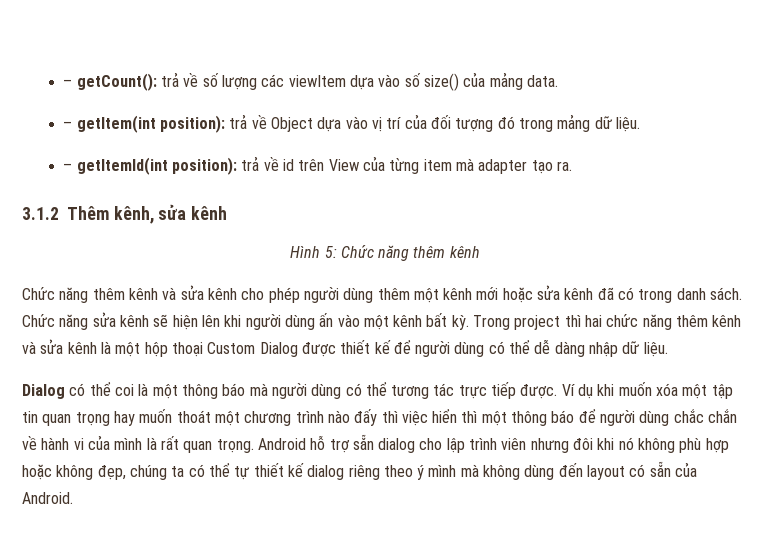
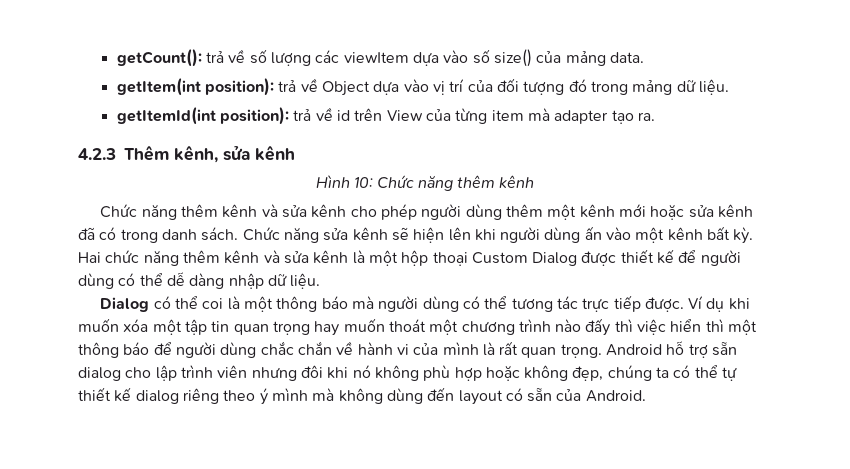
- – getCount(): trả về số lượng các viewItem dựa vào số size() của mảng data.
+ getCount(): trả về số lượng các viewItem dựa vào số size() của mảng data.
- – getItem(int position): trả về Object dựa vào vị trí của đối tượng đó trong mảng dữ liệu.
+ getItem(int position): trả về Object dựa vào vị trí của đối tượng đó trong mảng dữ liệu.
- – getItemId(int position): trả về id trên View của từng item mà adapter tạo ra.
+ getItemId(int position): trả về id trên View của từng item mà adapter tạo ra.
- 3.1.2 Thêm kênh, sửa kênh
+ 4.2.3 Thêm kênh, sửa kênh
- Hình 5: Chức năng thêm kênh
+ Hình 10: Chức năng thêm kênh
- Trong project thì hai chức năng thêm kênh và sửa kênh là một hộp thoại Custom Dialog được thiết kế để người dùng có thể dễ dàng nhập dữ liệu.
+ Hai chức năng thêm kênh và sửa kênh là một hộp thoại Custom Dialog được thiết kế để người dùng có thể dễ dàng nhập dữ liệu.

